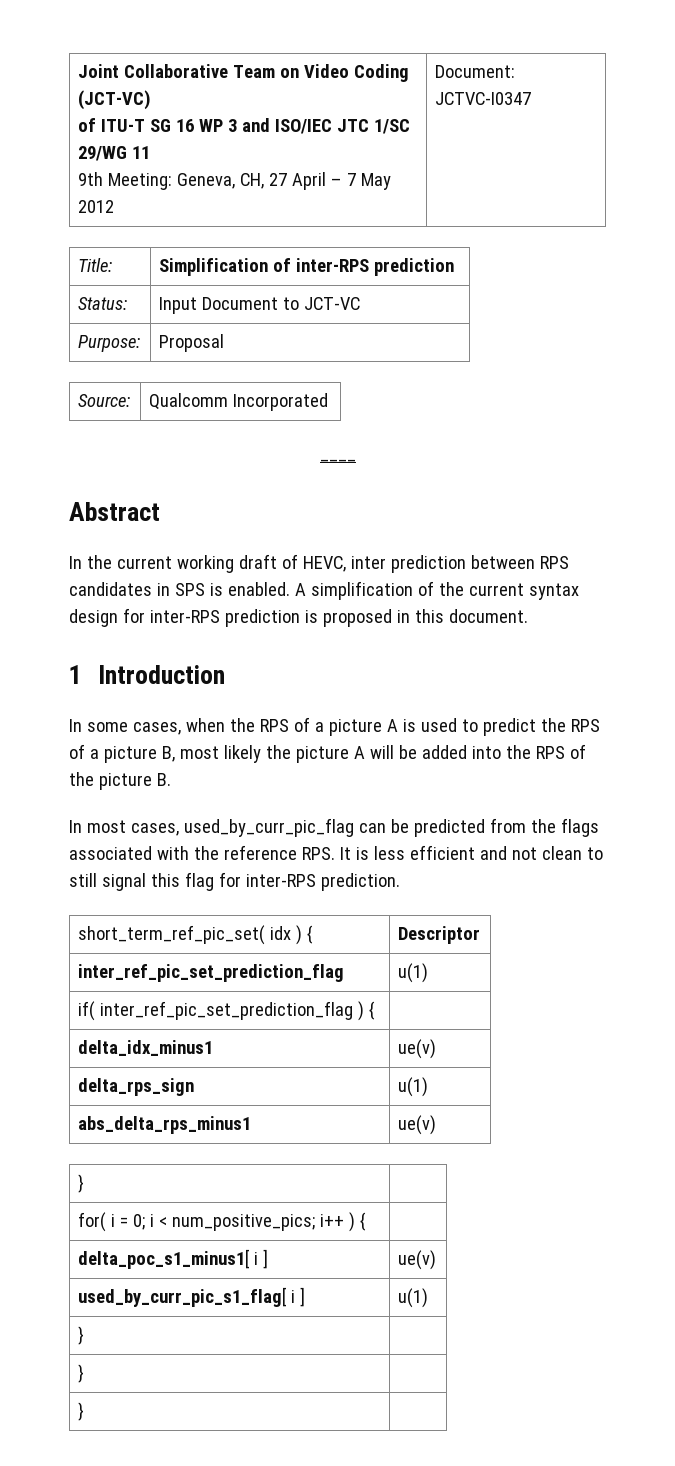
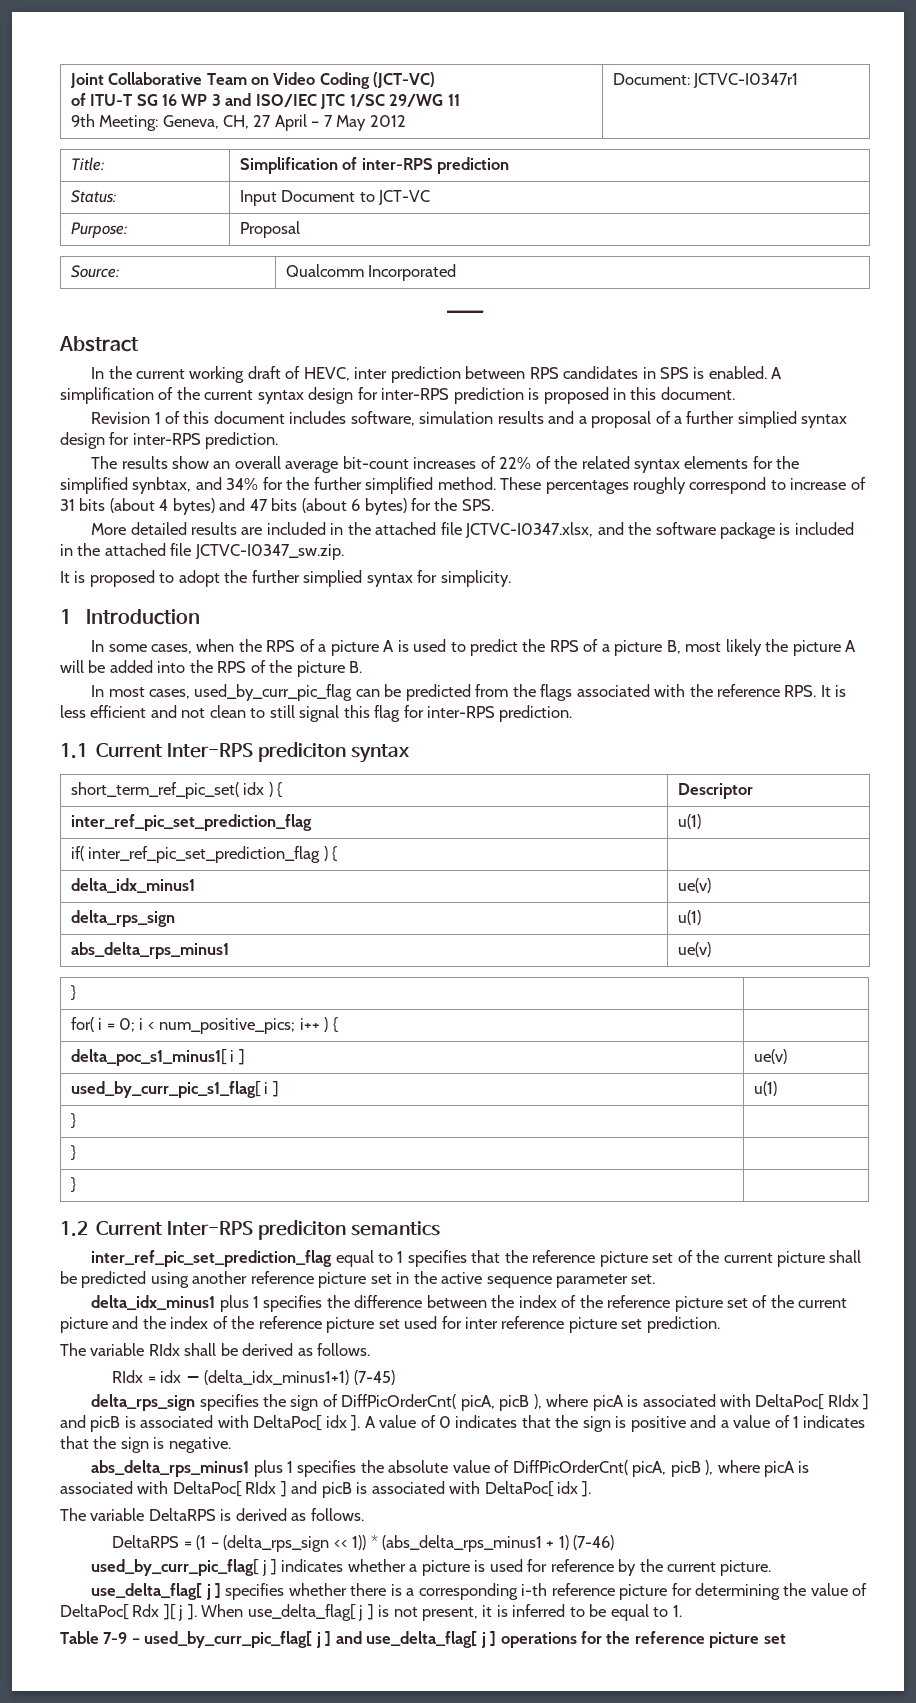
  Joint Collaborative Team on Video Coding (JCT-VC)
  of ITU-T SG 16 WP 3 and ISO/IEC JTC 1/SC 29/WG 11
- 9th Meeting: Geneva, CH, 27 April – 7 May 2012 | Document: JCTVC-I0347
+ 9th Meeting: Geneva, CH, 27 April – 7 May 2012 | Document: JCTVC-I0347r1
+ Revision 1 of this document includes software, simulation results and a proposal of a further simplied syntax design for inter-RPS prediction.
+ The results show an overall average bit-count increases of 22% of the related syntax elements for the simplified synbtax, and 34% for the further simplified method. These percentages roughly correspond to increase of 31 bits (about 4 bytes) and 47 bits (about 6 bytes) for the SPS.
+ More detailed results are included in the attached file JCTVC-I0347.xlsx, and the software package is included in the attached file JCTVC-I0347_sw.zip.
+ It is proposed to adopt the further simplied syntax for simplicity.
+ 1.1 Current Inter-RPS prediciton syntax
+ 1.2 Current Inter-RPS prediciton semantics
+ inter_ref_pic_set_prediction_flag equal to 1 specifies that the reference picture set of the current picture shall be predicted using another reference picture set in the active sequence parameter set.
+ delta_idx_minus1 plus 1 specifies the difference between the index of the reference picture set of the current picture and the index of the reference picture set used for inter reference picture set prediction.
+ The variable RIdx shall be derived as follows.
+ RIdx = idx − (delta_idx_minus1+1) (7-45)
+ delta_rps_sign specifies the sign of DiffPicOrderCnt( picA, picB ), where picA is associated with DeltaPoc[ RIdx ] and picB is associated with DeltaPoc[ idx ]. A value of 0 indicates that the sign is positive and a value of 1 indicates that the sign is negative.
+ abs_delta_rps_minus1 plus 1 specifies the absolute value of DiffPicOrderCnt( picA, picB ), where picA is associated with DeltaPoc[ RIdx ] and picB is associated with DeltaPoc[ idx ].
+ The variable DeltaRPS is derived as follows.
+ DeltaRPS = (1 – (delta_rps_sign << 1)) * (abs_delta_rps_minus1 + 1) (7-46)
+ used_by_curr_pic_flag[ j ] indicates whether a picture is used for reference by the current picture.
+ use_delta_flag[ j ] specifies whether there is a corresponding i-th reference picture for determining the value of DeltaPoc[ Rdx ][ j ]. When use_delta_flag[ j ] is not present, it is inferred to be equal to 1.
+ Table 7-9 – used_by_curr_pic_flag[ j ] and use_delta_flag[ j ] operations for the reference picture set

